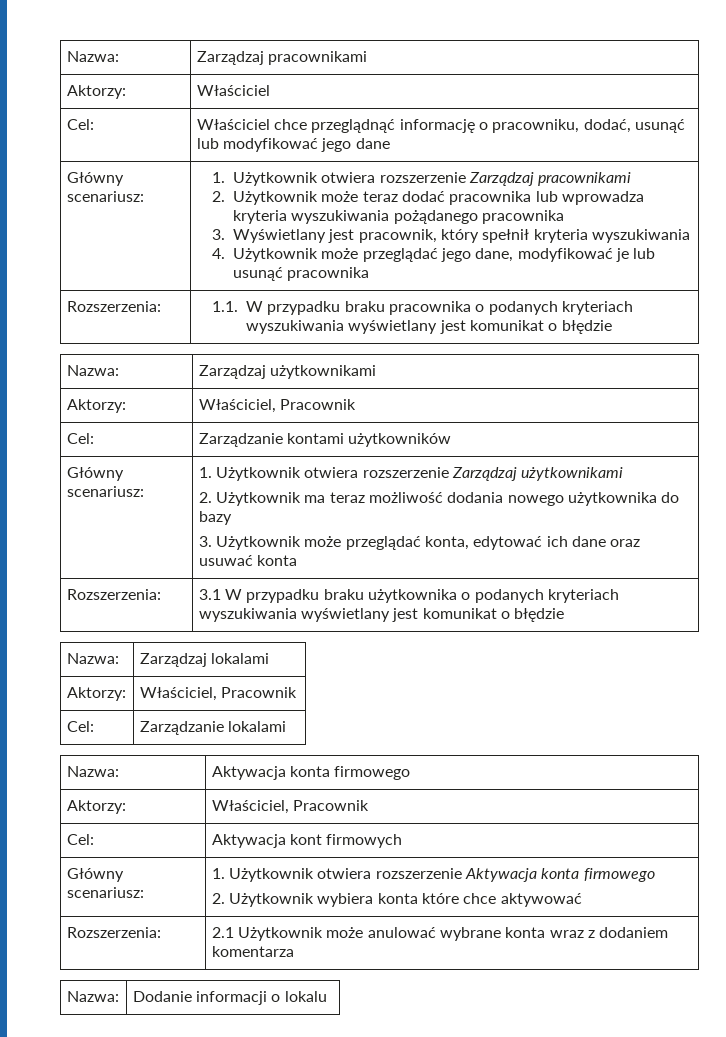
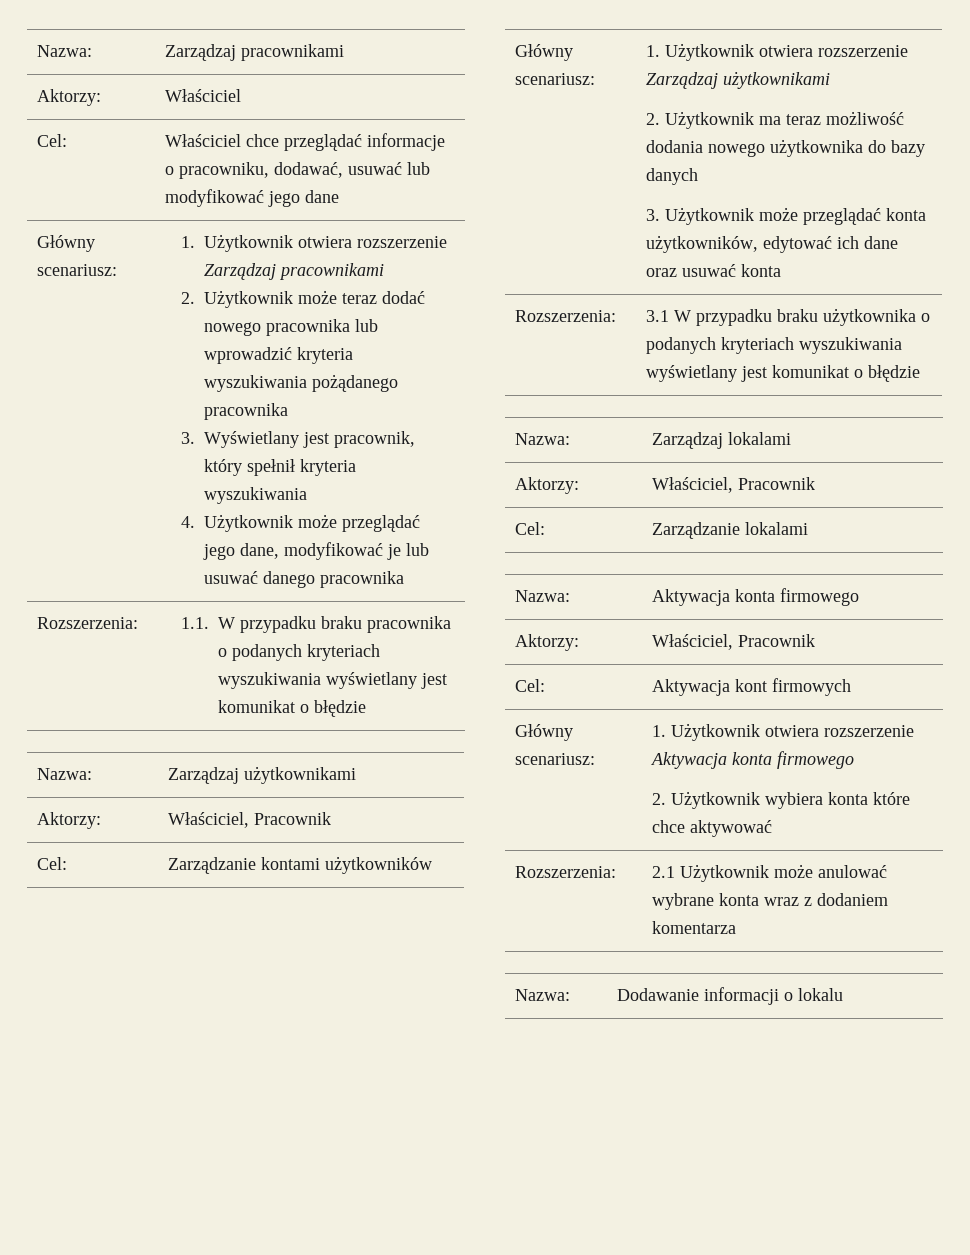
- Cel: | Właściciel chce przeglądnąć informację o pracowniku, dodać, usunąć lub modyfikować jego dane
+ Cel: | Właściciel chce przeglądać informacje o pracowniku, dodawać, usuwać lub modyfikować jego dane
- 2. Użytkownik może teraz dodać pracownika lub wprowadza kryteria wyszukiwania pożądanego pracownika
+ 2. Użytkownik może teraz dodać nowego pracownika lub wprowadzić kryteria wyszukiwania pożądanego pracownika
- 4. Użytkownik może przeglądać jego dane, modyfikować je lub usunąć pracownika
+ 4. Użytkownik może przeglądać jego dane, modyfikować je lub usuwać danego pracownika
  Główny scenariusz: | 1. Użytkownik otwiera rozszerzenie Zarządzaj użytkownikami
- 2. Użytkownik ma teraz możliwość dodania nowego użytkownika do bazy
- 3. Użytkownik może przeglądać konta, edytować ich dane oraz usuwać konta
+ 2. Użytkownik ma teraz możliwość dodania nowego użytkownika do bazy danych
+ 3. Użytkownik może przeglądać konta użytkowników, edytować ich dane oraz usuwać konta
- Nazwa: | Dodanie informacji o lokalu
+ Nazwa: | Dodawanie informacji o lokalu

